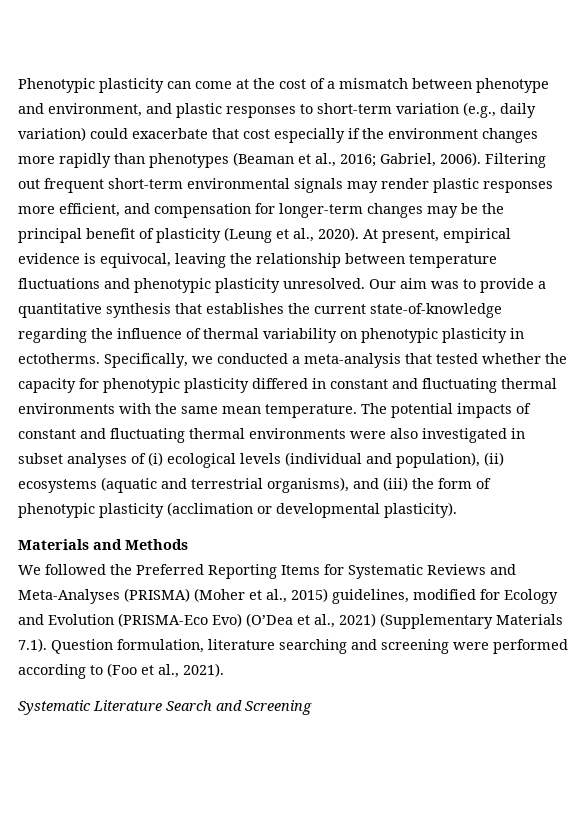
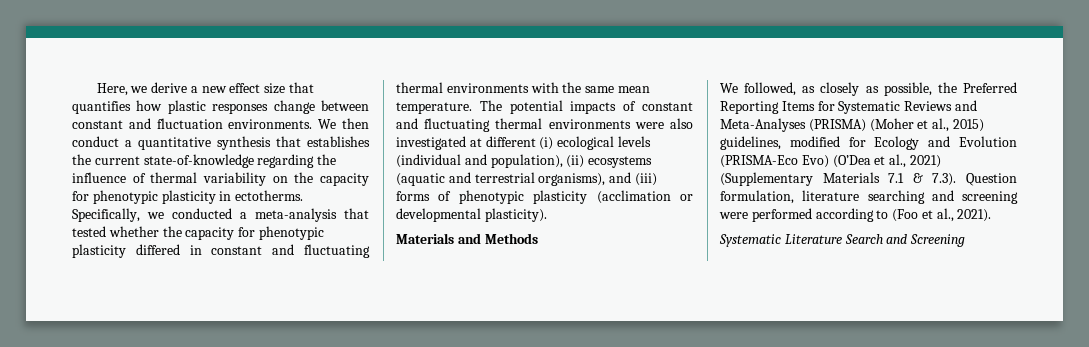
- Phenotypic plasticity can come at the cost of a mismatch between phenotype and environment, and plastic responses to short-term variation (e.g., daily variation) could exacerbate that cost especially if the environment changes more rapidly than phenotypes (Beaman et al., 2016; Gabriel, 2006). Filtering out frequent short-term environmental signals may render plastic responses more efficient, and compensation for longer-term changes may be the principal benefit of plasticity (Leung et al., 2020). At present, empirical evidence is equivocal, leaving the relationship between temperature fluctuations and phenotypic plasticity unresolved. Our aim was to provide a quantitative synthesis that establishes the current state-of-knowledge regarding the influence of thermal variability on phenotypic plasticity in ectotherms.
+ Here, we derive a new effect size that quantifies how plastic responses change between constant and fluctuation environments. We then conduct a quantitative synthesis that establishes the current state-of-knowledge regarding the influence of thermal variability on the capacity for phenotypic plasticity in ectotherms.
- The potential impacts of constant and fluctuating thermal environments were also investigated in subset analyses of (i) ecological levels (individual and population), (ii) ecosystems (aquatic and terrestrial organisms), and (iii) the form of phenotypic plasticity (acclimation or developmental plasticity).
+ The potential impacts of constant and fluctuating thermal environments were also investigated at different (i) ecological levels (individual and population), (ii) ecosystems (aquatic and terrestrial organisms), and (iii) forms of phenotypic plasticity (acclimation or developmental plasticity).
- We followed the Preferred Reporting Items for Systematic Reviews and Meta-Analyses (PRISMA) (Moher et al., 2015) guidelines, modified for Ecology and Evolution (PRISMA-Eco Evo) (O’Dea et al., 2021) (Supplementary Materials 7.1). Question formulation, literature searching and screening were performed according to (Foo et al., 2021).
+ We followed, as closely as possible, the Preferred Reporting Items for Systematic Reviews and Meta-Analyses (PRISMA) (Moher et al., 2015) guidelines, modified for Ecology and Evolution (PRISMA-Eco Evo) (O’Dea et al., 2021) (Supplementary Materials 7.1 & 7.3). Question formulation, literature searching and screening were performed according to (Foo et al., 2021).

